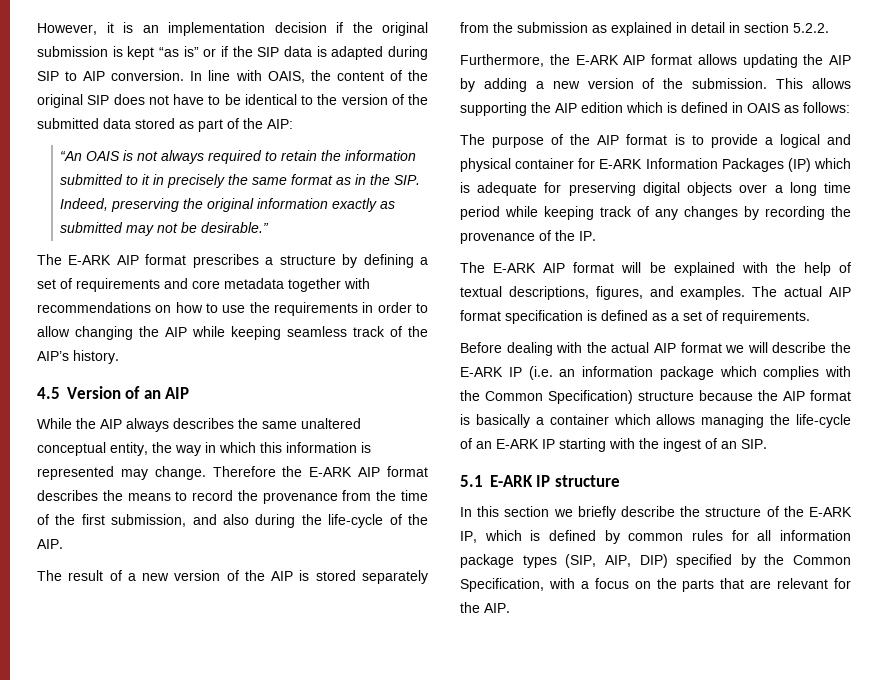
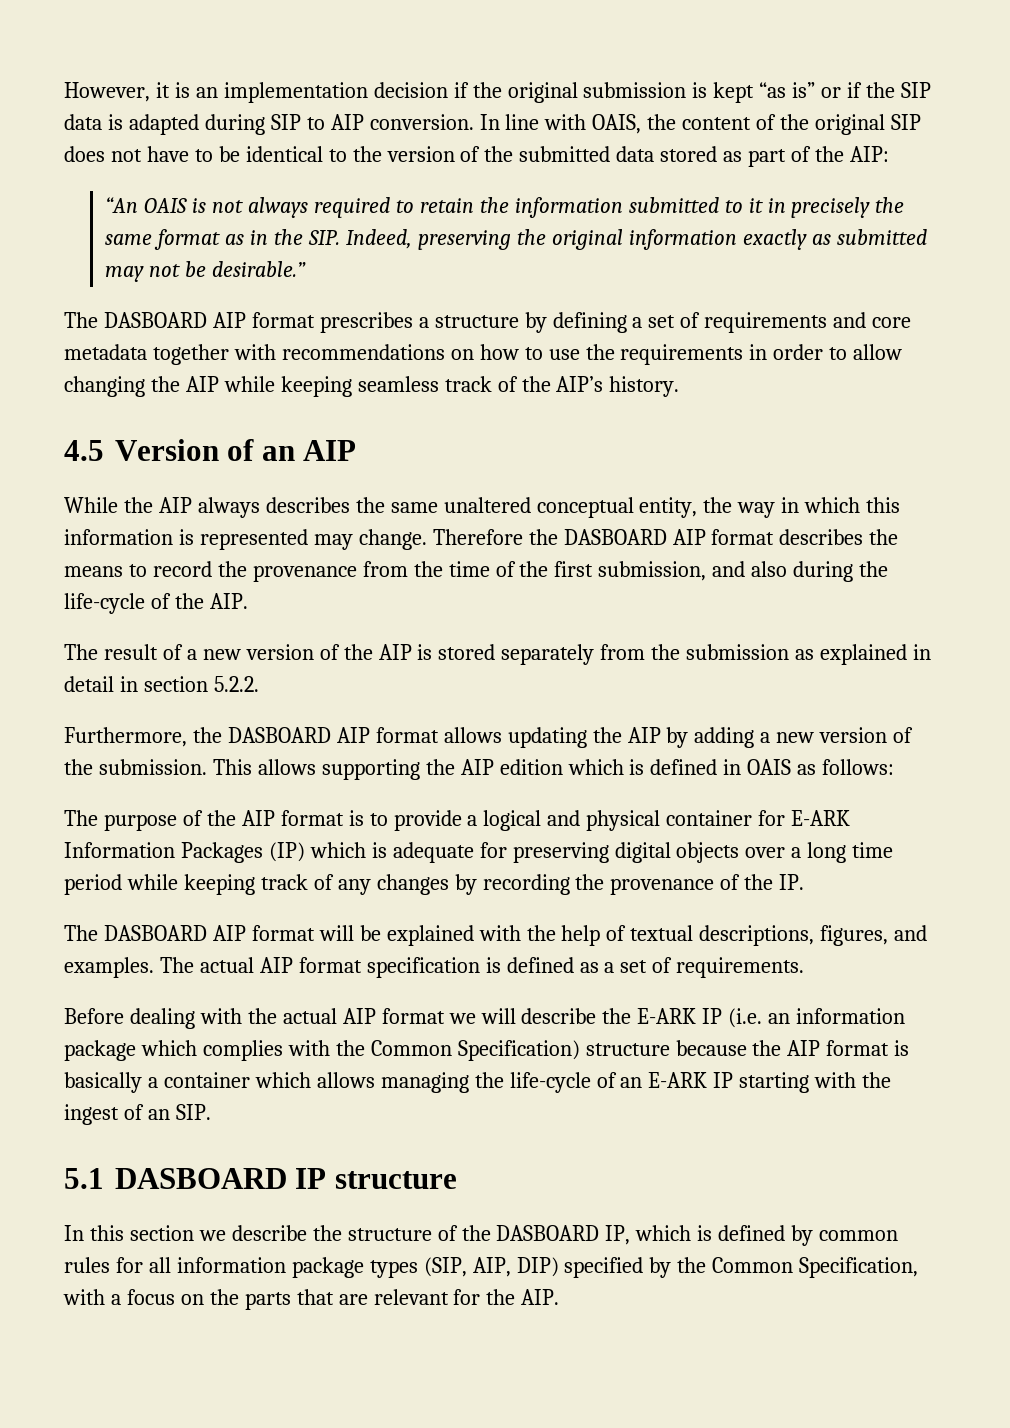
- The E-ARK AIP format prescribes a structure by defining a set of requirements and core metadata together with recommendations on how to use the requirements in order to allow changing the AIP while keeping seamless track of the AIP’s history.
+ The DASBOARD AIP format prescribes a structure by defining a set of requirements and core metadata together with recommendations on how to use the requirements in order to allow changing the AIP while keeping seamless track of the AIP’s history.
- Therefore the E-ARK AIP format describes the means to record the provenance from the time of the first submission, and also during the life-cycle of the AIP.
+ Therefore the DASBOARD AIP format describes the means to record the provenance from the time of the first submission, and also during the life-cycle of the AIP.
- Furthermore, the E-ARK AIP format allows updating the AIP by adding a new version of the submission.
+ Furthermore, the DASBOARD AIP format allows updating the AIP by adding a new version of the submission.
- The E-ARK AIP format will be explained with the help of textual descriptions, figures, and examples.
+ The DASBOARD AIP format will be explained with the help of textual descriptions, figures, and examples.
- 5.1 E-ARK IP structure
+ 5.1 DASBOARD IP structure
- In this section we briefly describe the structure of the E-ARK IP, which is defined by common rules for all information package types (SIP, AIP, DIP) specified by the Common Specification, with a focus on the parts that are relevant for the AIP.
+ In this section we describe the structure of the DASBOARD IP, which is defined by common rules for all information package types (SIP, AIP, DIP) specified by the Common Specification, with a focus on the parts that are relevant for the AIP.

